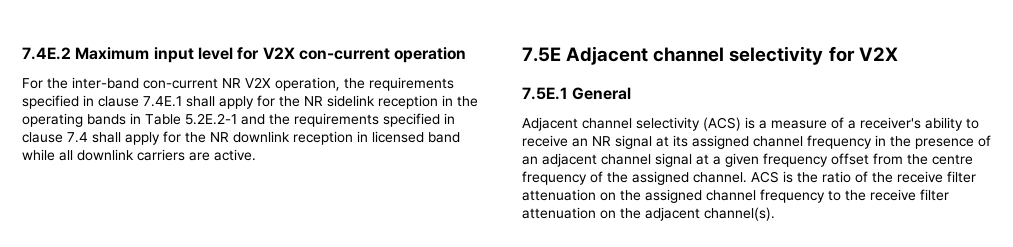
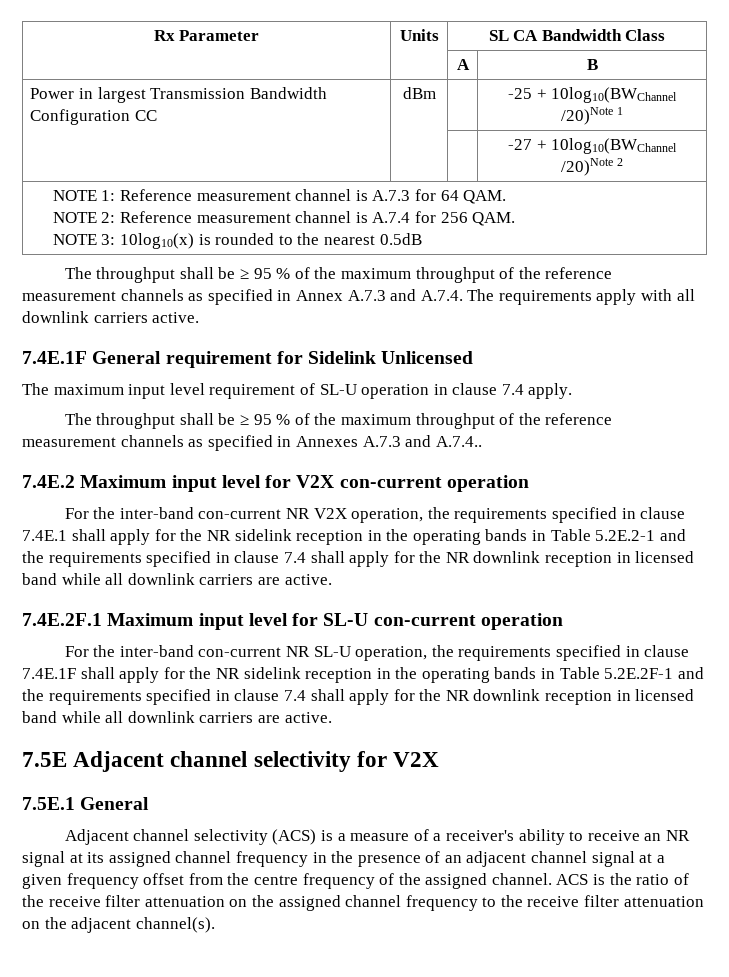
+ Rx Parameter | Units | SL CA Bandwidth Class
+ | | A | B
+ Power in largest Transmission Bandwidth Configuration CC | dBm | | -25 + 10log10(BWChannel /20)Note 1
+ | | | -27 + 10log10(BWChannel /20)Note 2
+ NOTE 1: Reference measurement channel is A.7.3 for 64 QAM.
+ NOTE 2: Reference measurement channel is A.7.4 for 256 QAM.
+ NOTE 3: 10log10(x) is rounded to the nearest 0.5dB
+ The throughput shall be ≥ 95 % of the maximum throughput of the reference measurement channels as specified in Annex A.7.3 and A.7.4. The requirements apply with all downlink carriers active.
+ 7.4E.1F General requirement for Sidelink Unlicensed
+ The maximum input level requirement of SL-U operation in clause 7.4 apply.
+ The throughput shall be ≥ 95 % of the maximum throughput of the reference measurement channels as specified in Annexes A.7.3 and A.7.4..
+ 7.4E.2F.1 Maximum input level for SL-U con-current operation
+ For the inter-band con-current NR SL-U operation, the requirements specified in clause 7.4E.1F shall apply for the NR sidelink reception in the operating bands in Table 5.2E.2F-1 and the requirements specified in clause 7.4 shall apply for the NR downlink reception in licensed band while all downlink carriers are active.

